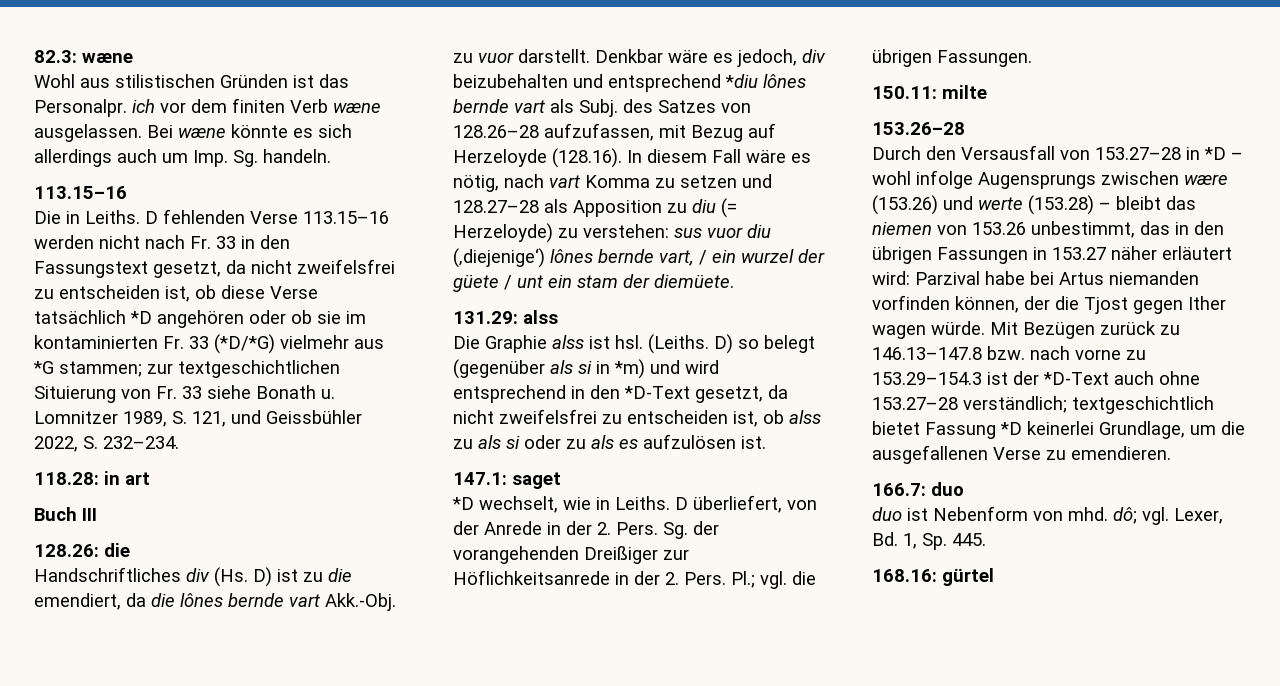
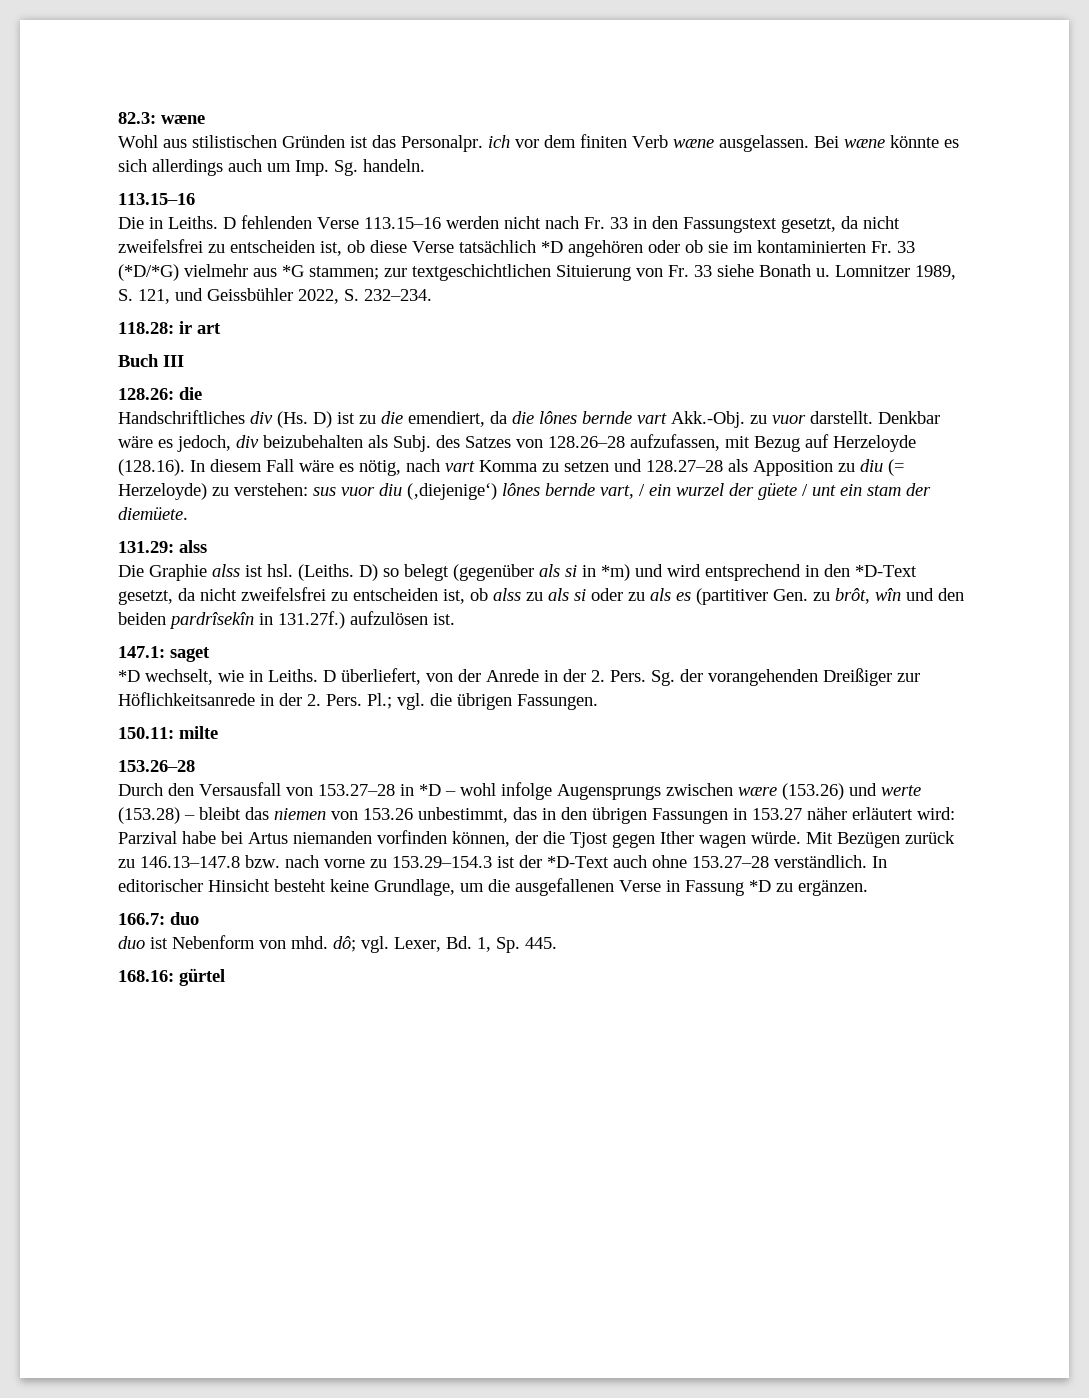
- 118.28: in art
+ 118.28: ir art
- Denkbar wäre es jedoch, div beizubehalten und entsprechend *diu lônes bernde vart als Subj. des Satzes von 128.26–28 aufzufassen, mit Bezug auf Herzeloyde (128.16). In diesem Fall wäre es nötig, nach vart Komma zu setzen und 128.27–28 als Apposition zu diu (= Herzeloyde) zu verstehen: sus vuor diu (‚diejenige‘) lônes bernde vart, / ein wurzel der güete / unt ein stam der diemüete.
+ Denkbar wäre es jedoch, div beizubehalten als Subj. des Satzes von 128.26–28 aufzufassen, mit Bezug auf Herzeloyde (128.16). In diesem Fall wäre es nötig, nach vart Komma zu setzen und 128.27–28 als Apposition zu diu (= Herzeloyde) zu verstehen: sus vuor diu (‚diejenige‘) lônes bernde vart, / ein wurzel der güete / unt ein stam der diemüete.
- D) so belegt (gegenüber als si in *m) und wird entsprechend in den *D-Text gesetzt, da nicht zweifelsfrei zu entscheiden ist, ob alss zu als si oder zu als es aufzulösen ist.
+ D) so belegt (gegenüber als si in *m) und wird entsprechend in den *D-Text gesetzt, da nicht zweifelsfrei zu entscheiden ist, ob alss zu als si oder zu als es (partitiver Gen. zu brôt, wîn und den beiden pardrîsekîn in 131.27f.) aufzulösen ist.
- Mit Bezügen zurück zu 146.13–147.8 bzw. nach vorne zu 153.29–154.3 ist der *D-Text auch ohne 153.27–28 verständlich; textgeschichtlich bietet Fassung *D keinerlei Grundlage, um die ausgefallenen Verse zu emendieren.
+ Mit Bezügen zurück zu 146.13–147.8 bzw. nach vorne zu 153.29–154.3 ist der *D-Text auch ohne 153.27–28 verständlich. In editorischer Hinsicht besteht keine Grundlage, um die ausgefallenen Verse in Fassung *D zu ergänzen.

